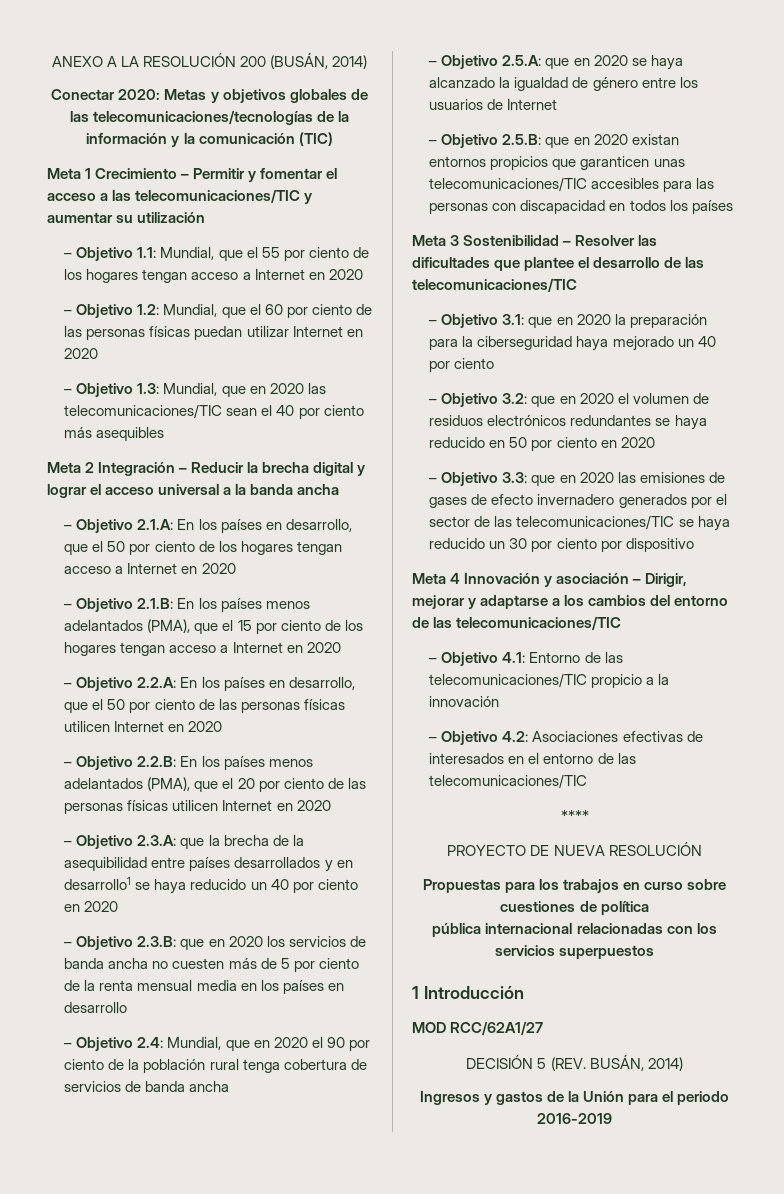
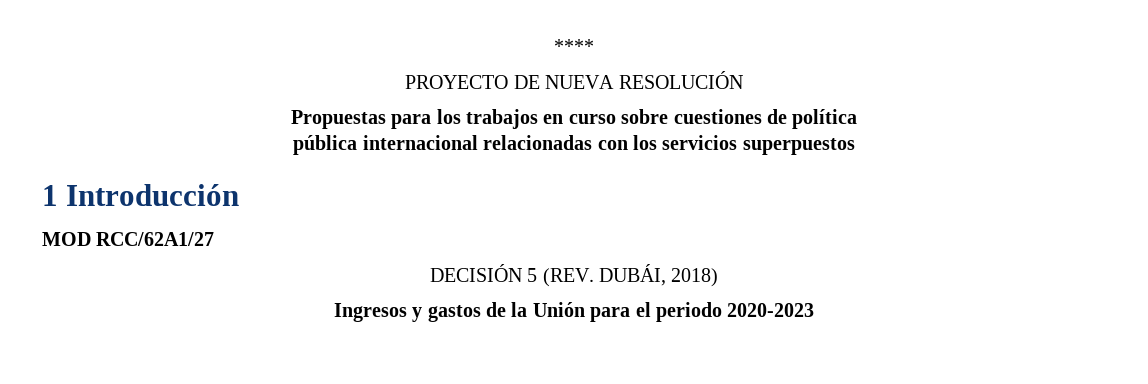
- ANEXO A LA RESOLUCIÓN 200 (BUSÁN, 2014)
- Conectar 2020: Metas y objetivos globales de las telecomunicaciones/tecnologías de la información y la comunicación (TIC)
- Meta 1 Crecimiento – Permitir y fomentar el acceso a las telecomunicaciones/TIC y aumentar su utilización
- – Objetivo 1.1: Mundial, que el 55 por ciento de los hogares tengan acceso a Internet en 2020
- – Objetivo 1.2: Mundial, que el 60 por ciento de las personas físicas puedan utilizar Internet en 2020
- – Objetivo 1.3: Mundial, que en 2020 las telecomunicaciones/TIC sean el 40 por ciento más asequibles
- Meta 2 Integración – Reducir la brecha digital y lograr el acceso universal a la banda ancha
- – Objetivo 2.1.A: En los países en desarrollo, que el 50 por ciento de los hogares tengan acceso a Internet en 2020
- – Objetivo 2.1.B: En los países menos adelantados (PMA), que el 15 por ciento de los hogares tengan acceso a Internet en 2020
- – Objetivo 2.2.A: En los países en desarrollo, que el 50 por ciento de las personas físicas utilicen Internet en 2020
- – Objetivo 2.2.B: En los países menos adelantados (PMA), que el 20 por ciento de las personas físicas utilicen Internet en 2020
- – Objetivo 2.3.A: que la brecha de la asequibilidad entre países desarrollados y en desarrollo1 se haya reducido un 40 por ciento en 2020
- – Objetivo 2.3.B: que en 2020 los servicios de banda ancha no cuesten más de 5 por ciento de la renta mensual media en los países en desarrollo
- – Objetivo 2.4: Mundial, que en 2020 el 90 por ciento de la población rural tenga cobertura de servicios de banda ancha
- – Objetivo 2.5.A: que en 2020 se haya alcanzado la igualdad de género entre los usuarios de Internet
- – Objetivo 2.5.B: que en 2020 existan entornos propicios que garanticen unas telecomunicaciones/TIC accesibles para las personas con discapacidad en todos los países
- Meta 3 Sostenibilidad – Resolver las dificultades que plantee el desarrollo de las telecomunicaciones/TIC
- – Objetivo 3.1: que en 2020 la preparación para la ciberseguridad haya mejorado un 40 por ciento
- – Objetivo 3.2: que en 2020 el volumen de residuos electrónicos redundantes se haya reducido en 50 por ciento en 2020
- – Objetivo 3.3: que en 2020 las emisiones de gases de efecto invernadero generados por el sector de las telecomunicaciones/TIC se haya reducido un 30 por ciento por dispositivo
- Meta 4 Innovación y asociación – Dirigir, mejorar y adaptarse a los cambios del entorno de las telecomunicaciones/TIC
- – Objetivo 4.1: Entorno de las telecomunicaciones/TIC propicio a la innovación
- – Objetivo 4.2: Asociaciones efectivas de interesados en el entorno de las telecomunicaciones/TIC
- DECISIÓN 5 (REV. BUSÁN, 2014)
+ DECISIÓN 5 (REV. DUBÁI, 2018)
- Ingresos y gastos de la Unión para el periodo 2016-2019
+ Ingresos y gastos de la Unión para el periodo 2020-2023

